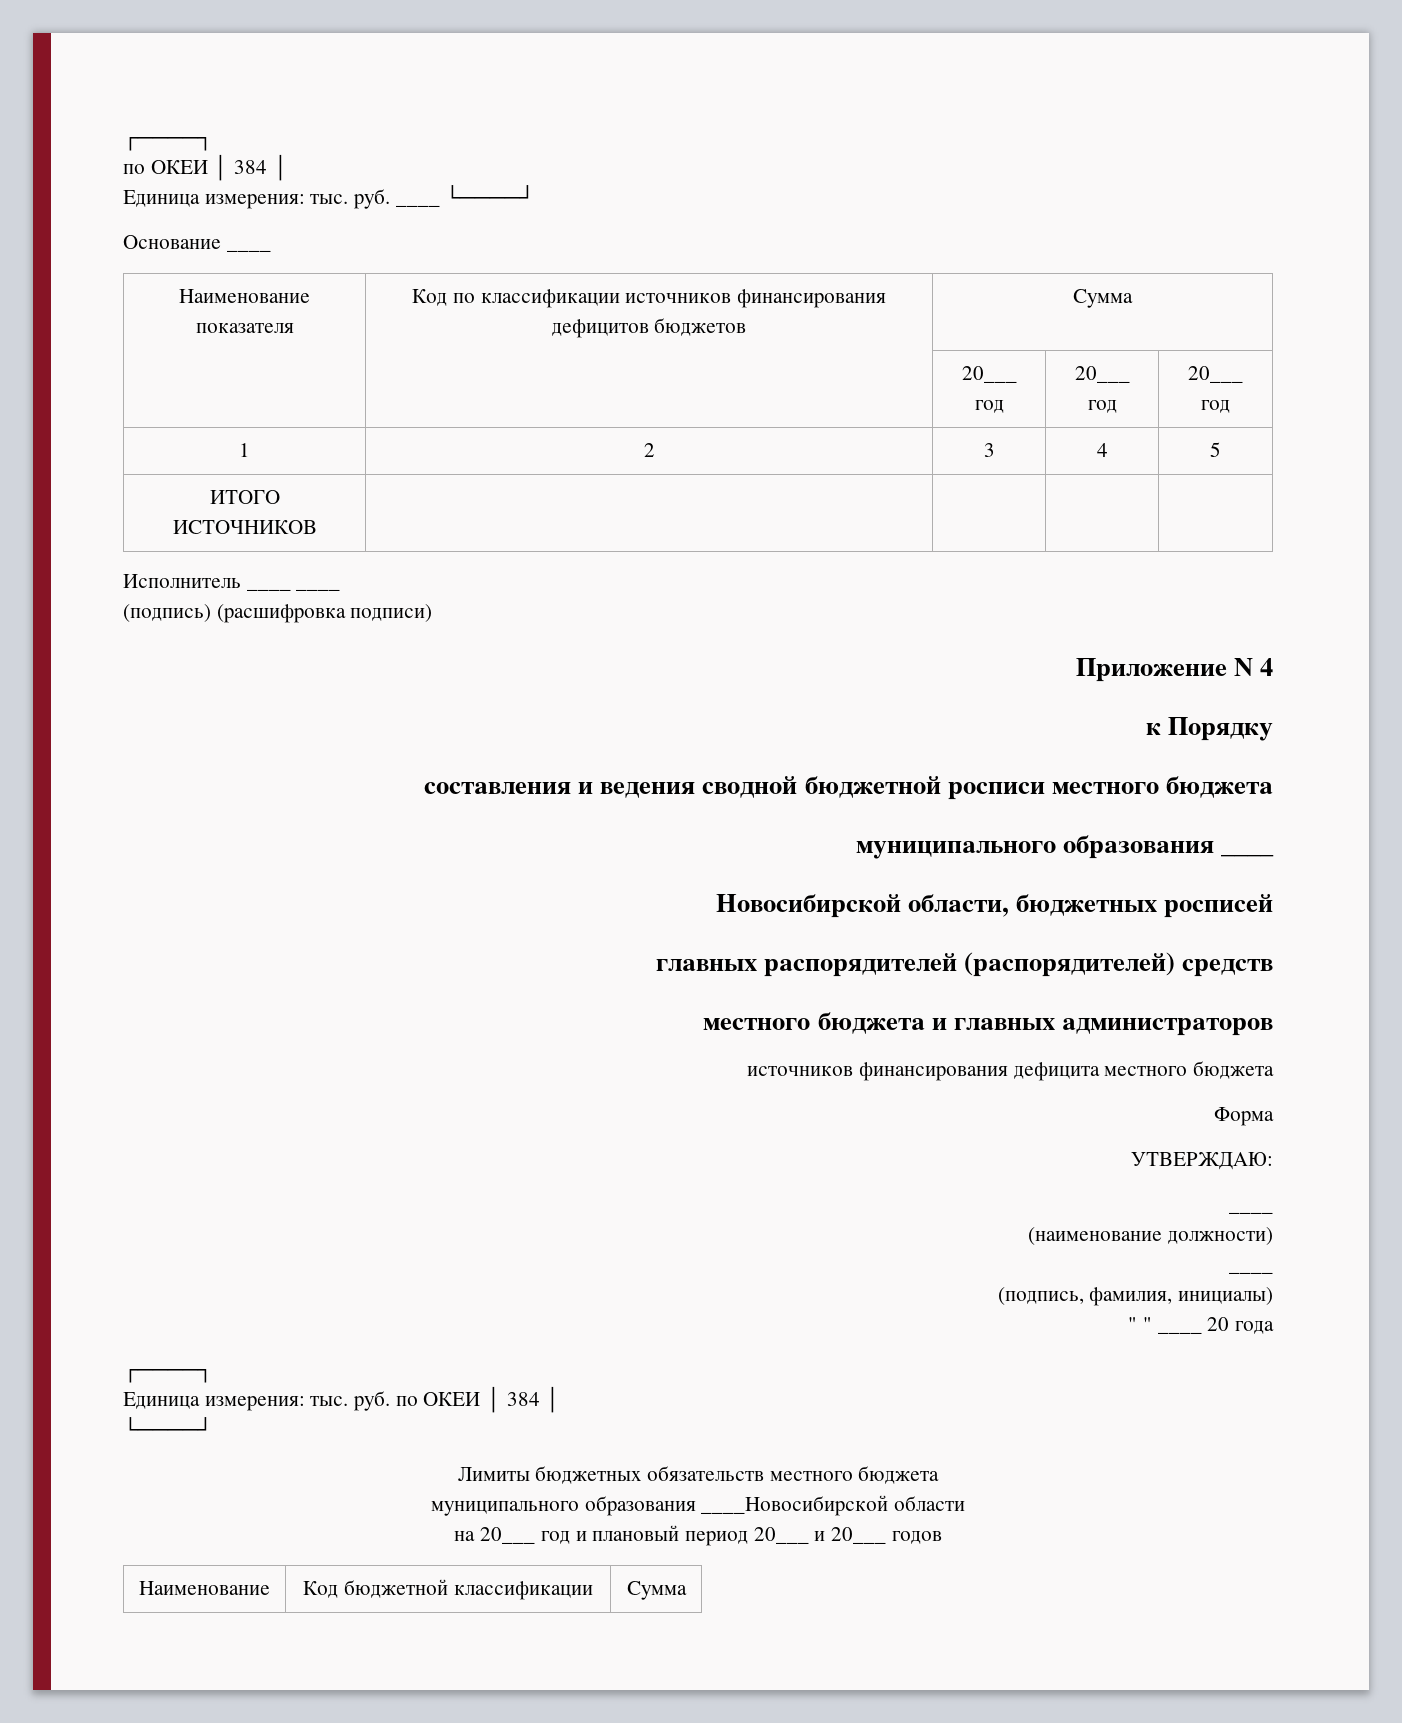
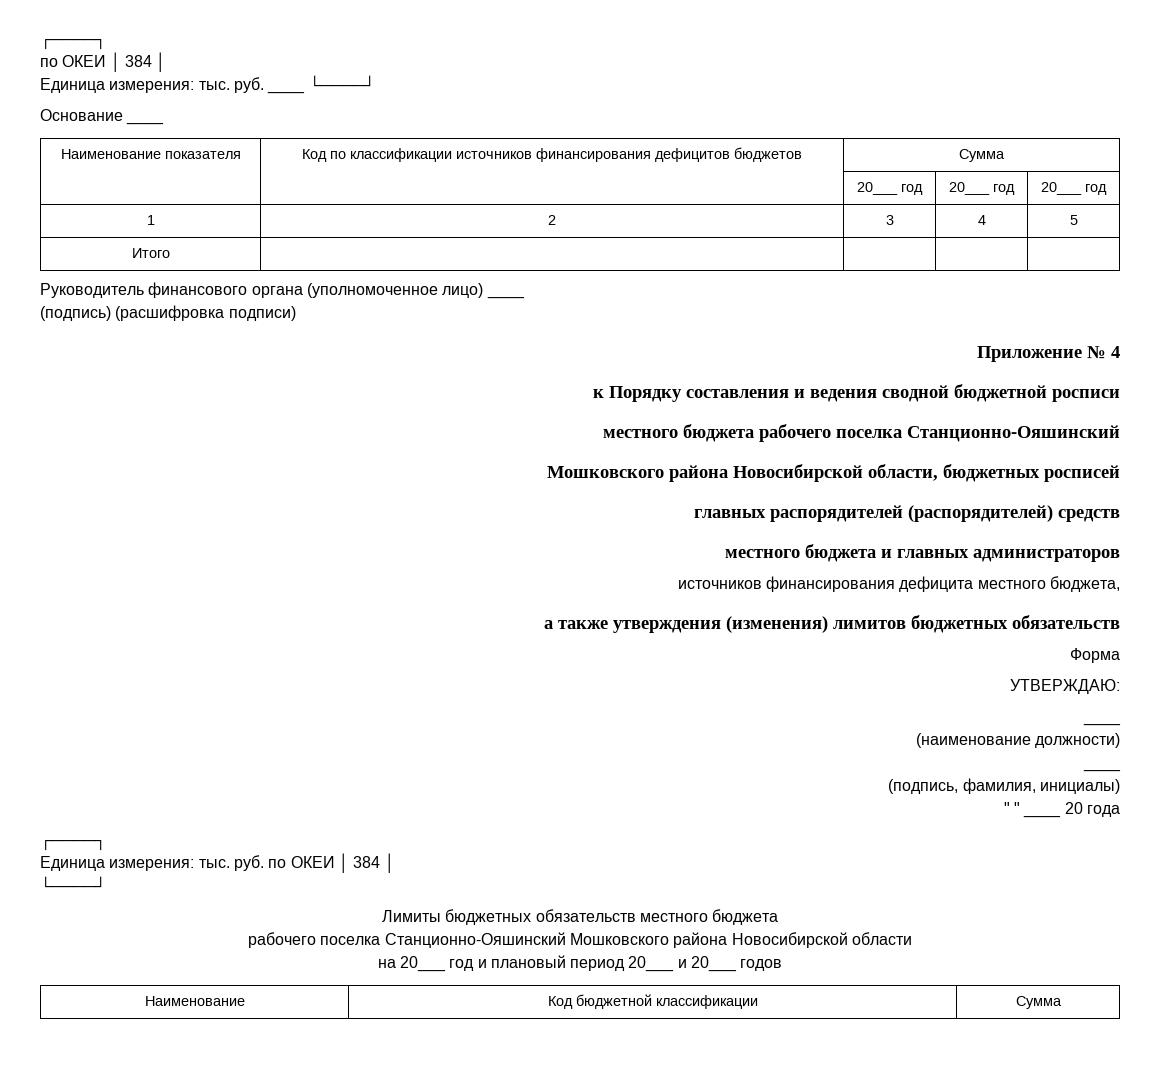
- ИТОГО ИСТОЧНИКОВ | | | |
- Исполнитель ____ ____
+ Итого | | | |
+ Руководитель финансового органа (уполномоченное лицо) ____
- Приложение N 4
+ Приложение № 4
- к Порядку
- составления и ведения сводной бюджетной росписи местного бюджета
- муниципального образования ____
- Новосибирской области, бюджетных росписей
+ к Порядку составления и ведения сводной бюджетной росписи
+ местного бюджета рабочего поселка Станционно-Ояшинский
+ Мошковского района Новосибирской области, бюджетных росписей
- источников финансирования дефицита местного бюджета
+ источников финансирования дефицита местного бюджета,
+ а также утверждения (изменения) лимитов бюджетных обязательств
- муниципального образования ____Новосибирской области
+ рабочего поселка Станционно-Ояшинский Мошковского района Новосибирской области

